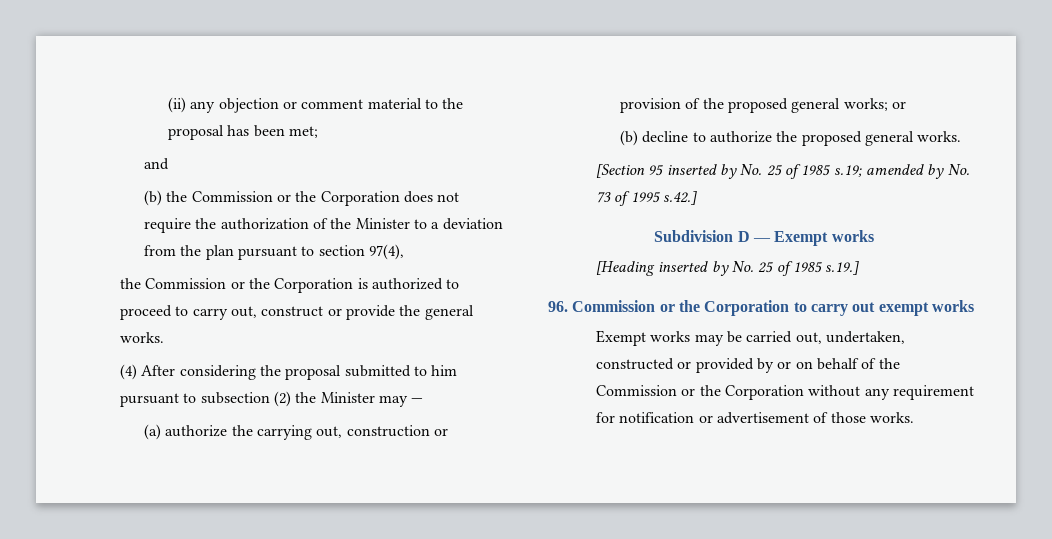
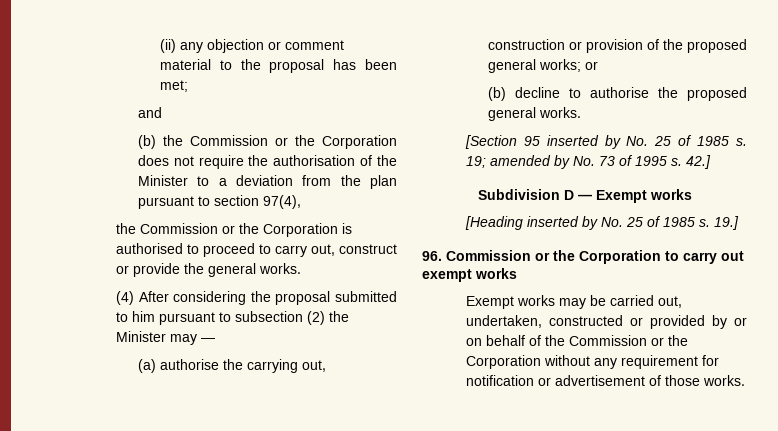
- (b) the Commission or the Corporation does not require the authorization of the Minister to a deviation from the plan pursuant to section 97(4),
+ (b) the Commission or the Corporation does not require the authorisation of the Minister to a deviation from the plan pursuant to section 97(4),
- the Commission or the Corporation is authorized to proceed to carry out, construct or provide the general works.
+ the Commission or the Corporation is authorised to proceed to carry out, construct or provide the general works.
- (a) authorize the carrying out, construction or provision of the proposed general works; or
+ (a) authorise the carrying out, construction or provision of the proposed general works; or
- (b) decline to authorize the proposed general works.
+ (b) decline to authorise the proposed general works.
- [Section 95 inserted by No. 25 of 1985 s.19; amended by No. 73 of 1995 s.42.]
+ [Section 95 inserted by No. 25 of 1985 s. 19; amended by No. 73 of 1995 s. 42.]
- [Heading inserted by No. 25 of 1985 s.19.]
+ [Heading inserted by No. 25 of 1985 s. 19.]

